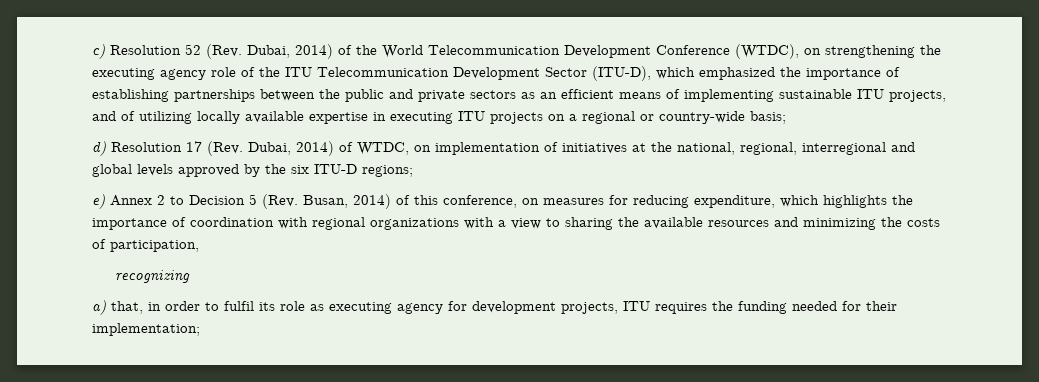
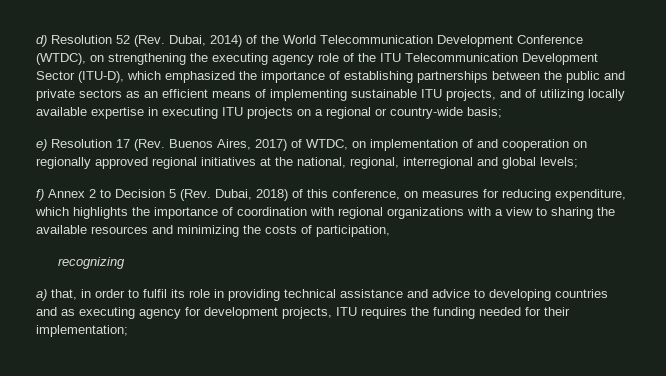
- c) Resolution 52 (Rev. Dubai, 2014) of the World Telecommunication Development Conference (WTDC), on strengthening the executing agency role of the ITU Telecommunication Development Sector (ITU-D), which emphasized the importance of establishing partnerships between the public and private sectors as an efficient means of implementing sustainable ITU projects, and of utilizing locally available expertise in executing ITU projects on a regional or country-wide basis;
+ d) Resolution 52 (Rev. Dubai, 2014) of the World Telecommunication Development Conference (WTDC), on strengthening the executing agency role of the ITU Telecommunication Development Sector (ITU-D), which emphasized the importance of establishing partnerships between the public and private sectors as an efficient means of implementing sustainable ITU projects, and of utilizing locally available expertise in executing ITU projects on a regional or country-wide basis;
- d) Resolution 17 (Rev. Dubai, 2014) of WTDC, on implementation of initiatives at the national, regional, interregional and global levels approved by the six ITU-D regions;
- e) Annex 2 to Decision 5 (Rev. Busan, 2014) of this conference, on measures for reducing expenditure, which highlights the importance of coordination with regional organizations with a view to sharing the available resources and minimizing the costs of participation,
+ e) Resolution 17 (Rev. Buenos Aires, 2017) of WTDC, on implementation of and cooperation on regionally approved regional initiatives at the national, regional, interregional and global levels;
+ f) Annex 2 to Decision 5 (Rev. Dubai, 2018) of this conference, on measures for reducing expenditure, which highlights the importance of coordination with regional organizations with a view to sharing the available resources and minimizing the costs of participation,
- a) that, in order to fulfil its role as executing agency for development projects, ITU requires the funding needed for their implementation;
+ a) that, in order to fulfil its role in providing technical assistance and advice to developing countries and as executing agency for development projects, ITU requires the funding needed for their implementation;

